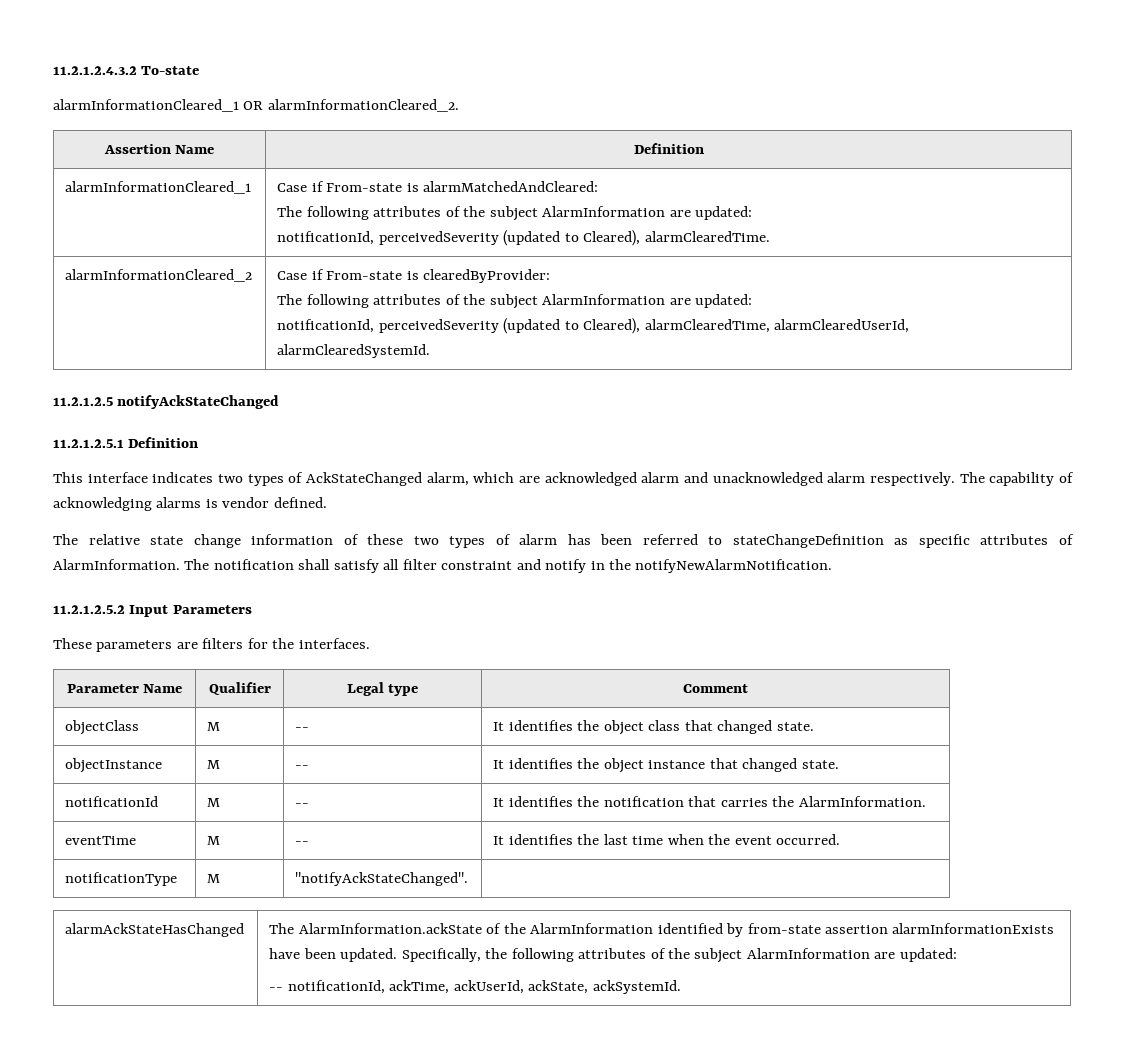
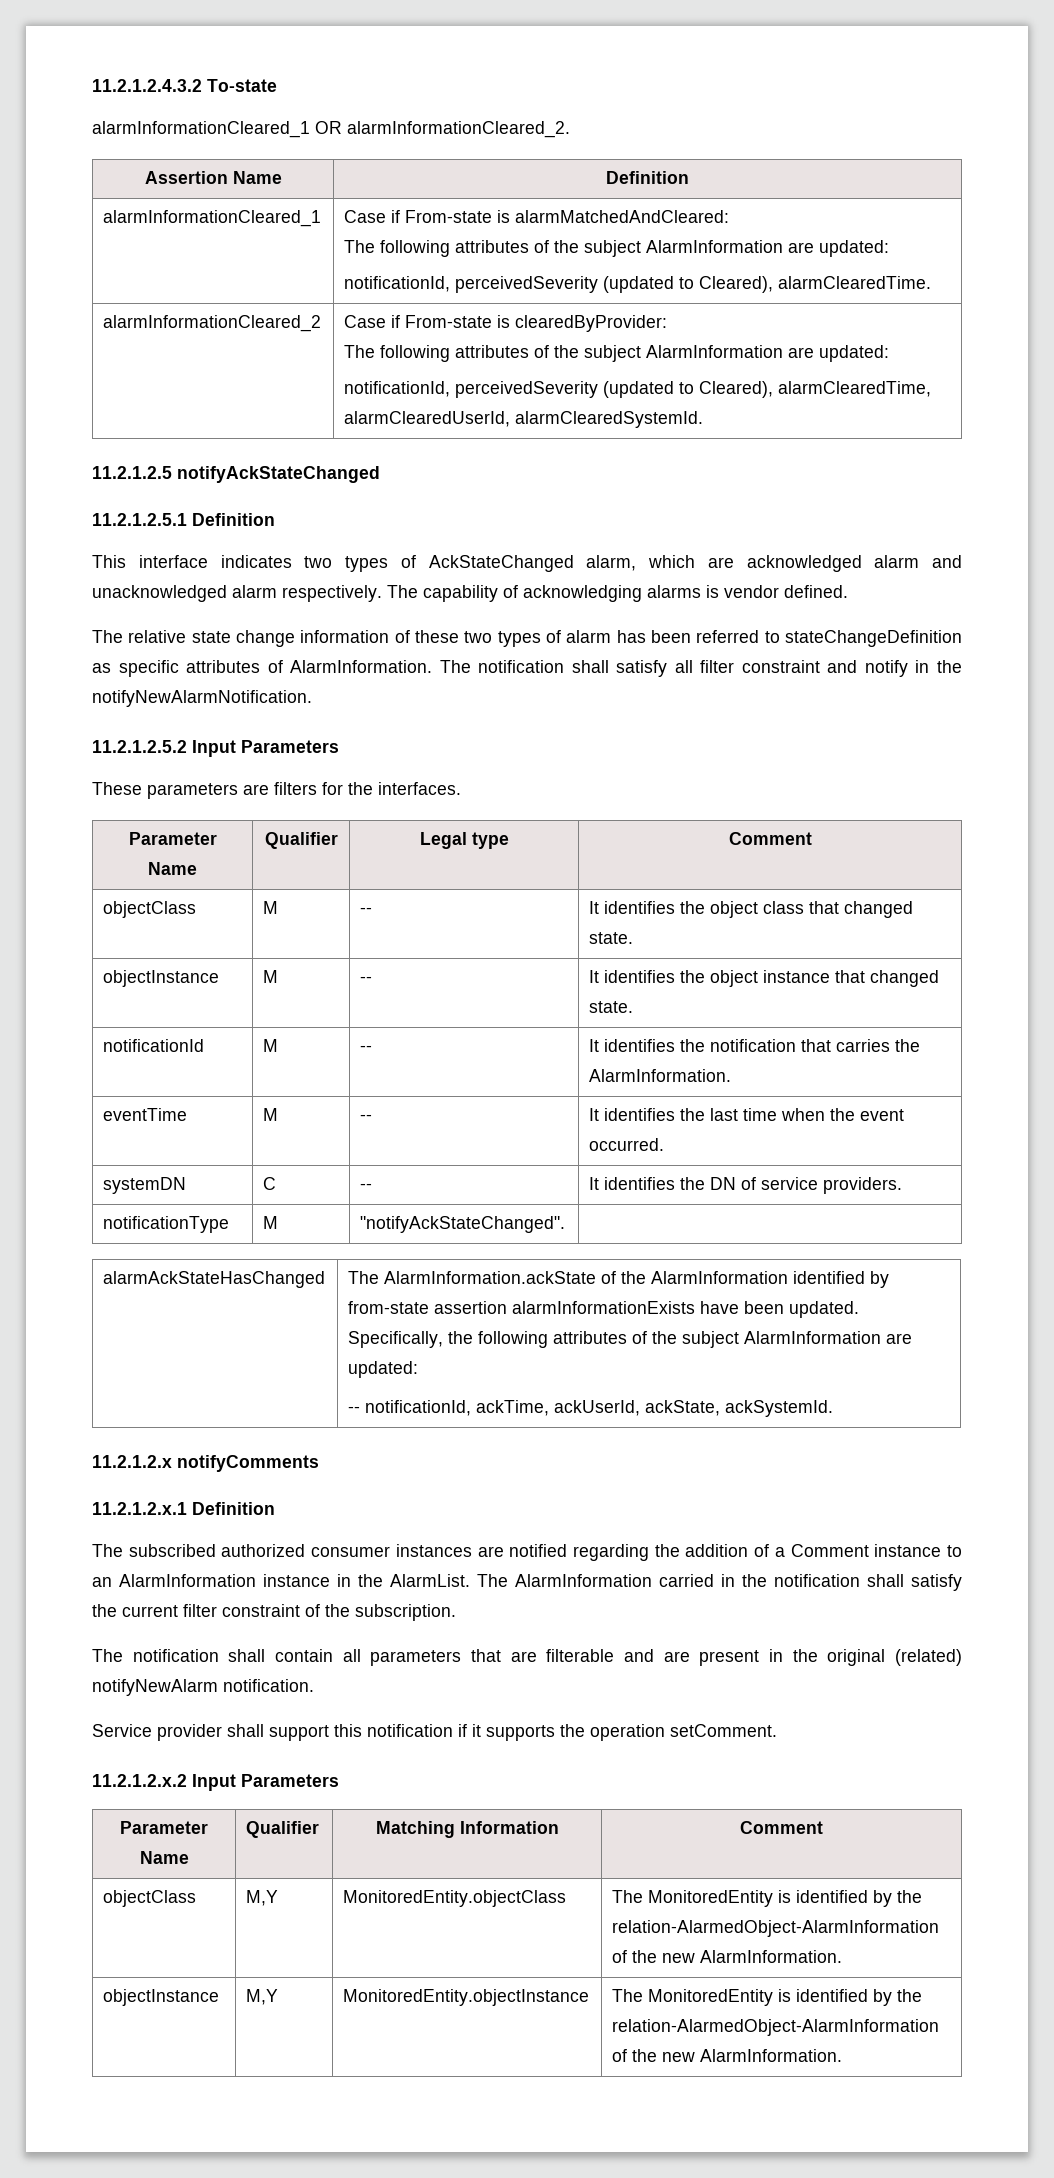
+ systemDN | C | -- | It identifies the DN of service providers.
+ 11.2.1.2.x notifyComments
+ 11.2.1.2.x.1 Definition
+ The subscribed authorized consumer instances are notified regarding the addition of a Comment instance to an AlarmInformation instance in the AlarmList. The AlarmInformation carried in the notification shall satisfy the current filter constraint of the subscription.
+ The notification shall contain all parameters that are filterable and are present in the original (related) notifyNewAlarm notification.
+ Service provider shall support this notification if it supports the operation setComment.
+ 11.2.1.2.x.2 Input Parameters
+ Parameter Name | Qualifier | Matching Information | Comment
+ objectClass | M,Y | MonitoredEntity.objectClass | The MonitoredEntity is identified by the relation-AlarmedObject-AlarmInformation of the new AlarmInformation.
+ objectInstance | M,Y | MonitoredEntity.objectInstance | The MonitoredEntity is identified by the relation-AlarmedObject-AlarmInformation of the new AlarmInformation.

